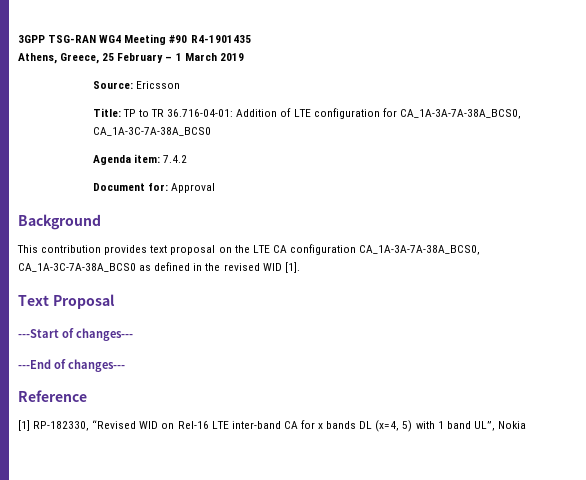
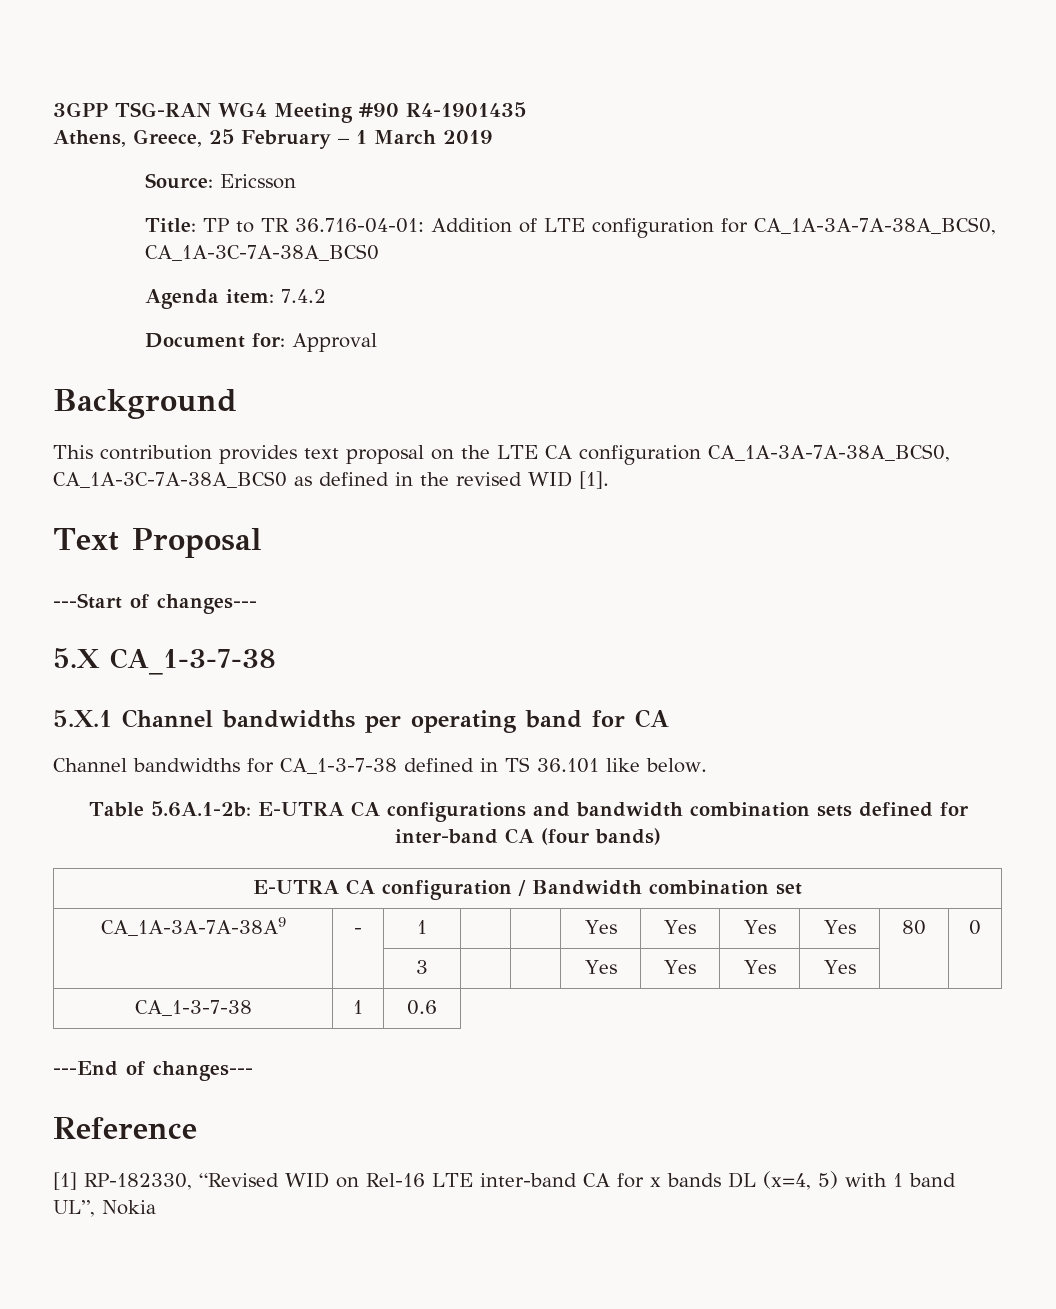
+ 5.X CA_1-3-7-38
+ 5.X.1 Channel bandwidths per operating band for CA
+ Channel bandwidths for CA_1-3-7-38 defined in TS 36.101 like below.
+ Table 5.6A.1-2b: E-UTRA CA configurations and bandwidth combination sets defined for inter-band CA (four bands)
+ E-UTRA CA configuration / Bandwidth combination set
+ CA_1A-3A-7A-38A9 | - | 1 | | | Yes | Yes | Yes | Yes | 80 | 0
+ | | 3 | | | Yes | Yes | Yes | Yes | |
+ CA_1-3-7-38 | 1 | 0.6

